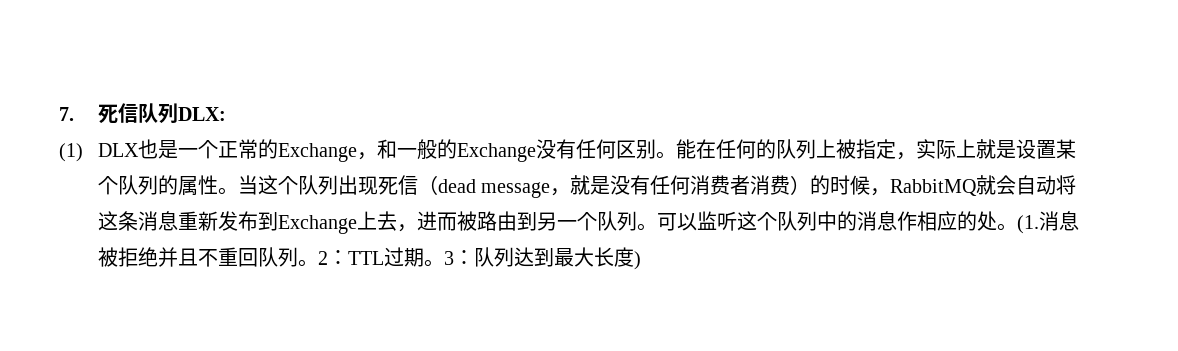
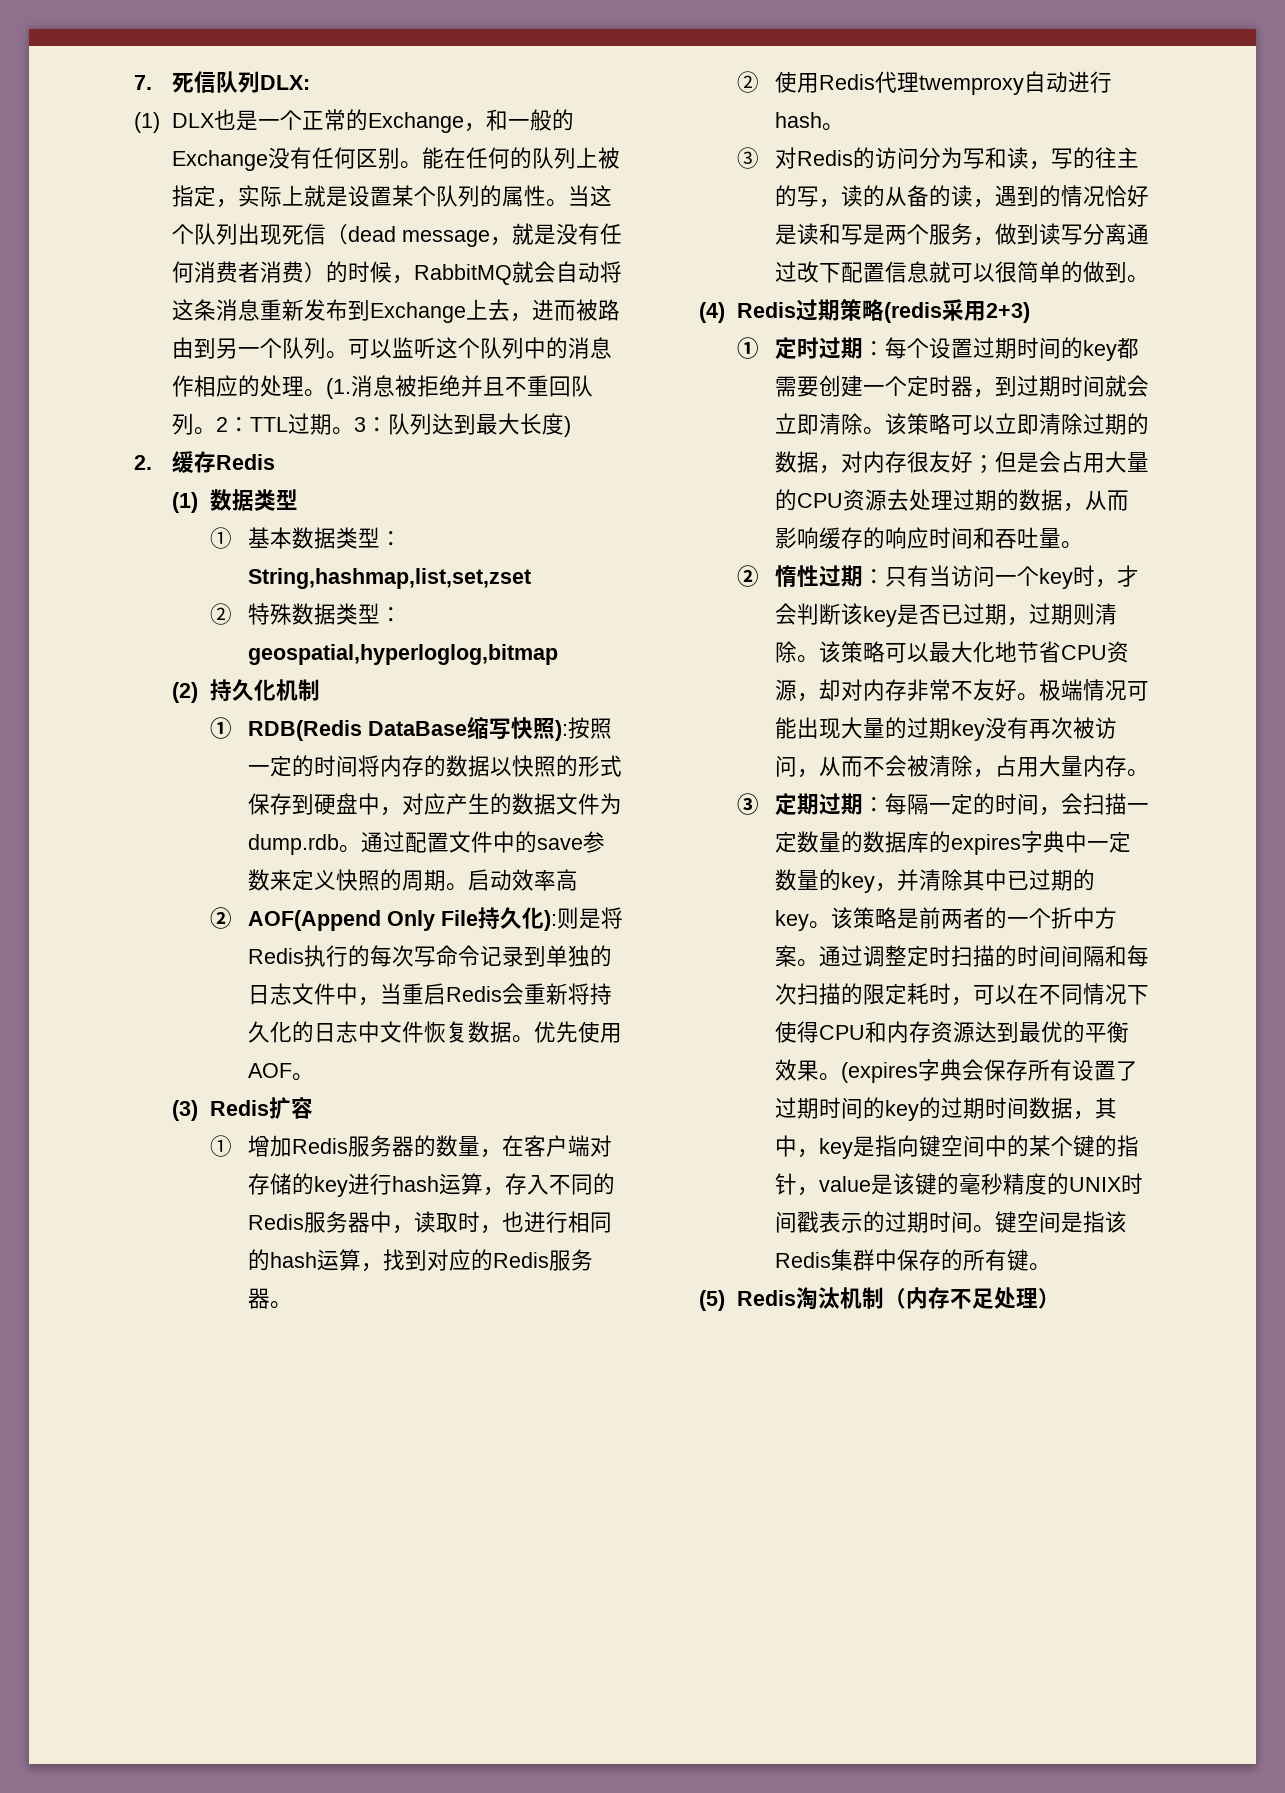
- 可以监听这个队列中的消息作相应的处。
+ 可以监听这个队列中的消息作相应的处理。
+ 2.缓存Redis
+ (1)数据类型
+ ①基本数据类型：String,hashmap,list,set,zset
+ ②特殊数据类型：geospatial,hyperloglog,bitmap
+ (2)持久化机制
+ ① RDB(Redis DataBase缩写快照):按照一定的时间将内存的数据以快照的形式保存到硬盘中，对应产生的数据文件为dump.rdb。通过配置文件中的save参数来定义快照的周期。启动效率高
+ ② AOF(Append Only File持久化):则是将Redis执行的每次写命令记录到单独的日志文件中，当重启Redis会重新将持久化的日志中文件恢复数据。优先使用AOF。
+ (3) Redis扩容
+ ①增加Redis服务器的数量，在客户端对存储的key进行hash运算，存入不同的Redis服务器中，读取时，也进行相同的hash运算，找到对应的Redis服务器。
+ ②使用Redis代理twemproxy自动进行hash。
+ ③对Redis的访问分为写和读，写的往主的写，读的从备的读，遇到的情况恰好是读和写是两个服务，做到读写分离通过改下配置信息就可以很简单的做到。
+ (4) Redis过期策略(redis采用2+3)
+ ①定时过期：每个设置过期时间的key都需要创建一个定时器，到过期时间就会立即清除。该策略可以立即清除过期的数据，对内存很友好；但是会占用大量的CPU资源去处理过期的数据，从而影响缓存的响应时间和吞吐量。
+ ②惰性过期：只有当访问一个key时，才会判断该key是否已过期，过期则清除。该策略可以最大化地节省CPU资源，却对内存非常不友好。极端情况可能出现大量的过期key没有再次被访问，从而不会被清除，占用大量内存。
+ ③定期过期：每隔一定的时间，会扫描一定数量的数据库的expires字典中一定数量的key，并清除其中已过期的key。该策略是前两者的一个折中方案。通过调整定时扫描的时间间隔和每次扫描的限定耗时，可以在不同情况下使得CPU和内存资源达到最优的平衡效果。(expires字典会保存所有设置了过期时间的key的过期时间数据，其中，key是指向键空间中的某个键的指针，value是该键的毫秒精度的UNIX时间戳表示的过期时间。键空间是指该Redis集群中保存的所有键。
+ (5) Redis淘汰机制（内存不足处理）

